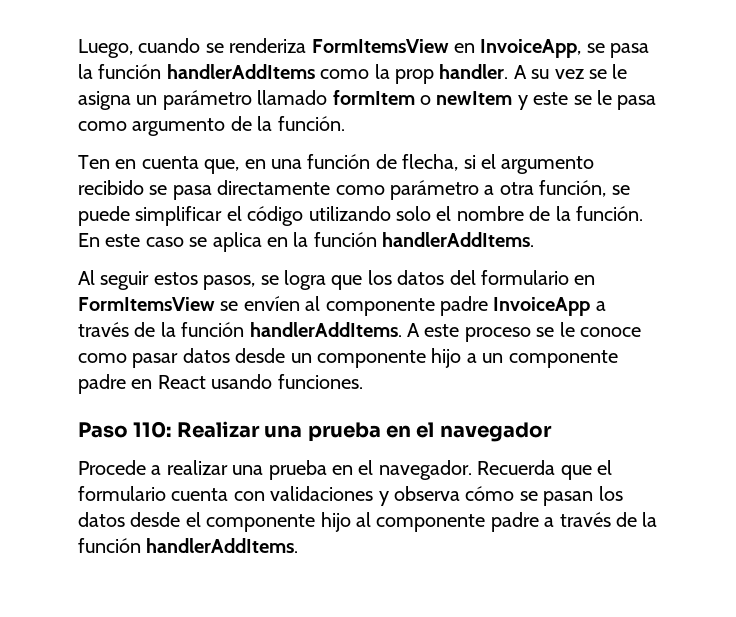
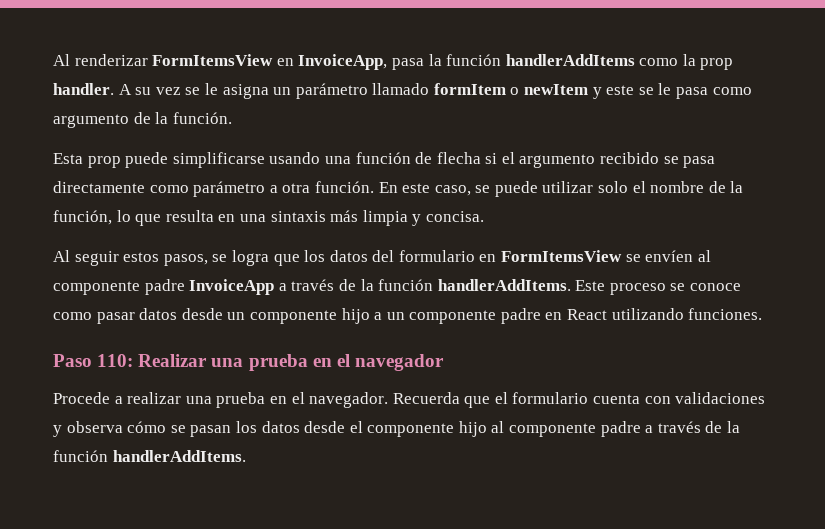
- Luego, cuando se renderiza FormItemsView en InvoiceApp, se pasa la función handlerAddItems como la prop handler.
+ Al renderizar FormItemsView en InvoiceApp, pasa la función handlerAddItems como la prop handler.
- Ten en cuenta que, en una función de flecha, si el argumento recibido se pasa directamente como parámetro a otra función, se puede simplificar el código utilizando solo el nombre de la función. En este caso se aplica en la función handlerAddItems.
+ Esta prop puede simplificarse usando una función de flecha si el argumento recibido se pasa directamente como parámetro a otra función. En este caso, se puede utilizar solo el nombre de la función, lo que resulta en una sintaxis más limpia y concisa.
- A este proceso se le conoce como pasar datos desde un componente hijo a un componente padre en React usando funciones.
+ Este proceso se conoce como pasar datos desde un componente hijo a un componente padre en React utilizando funciones.

